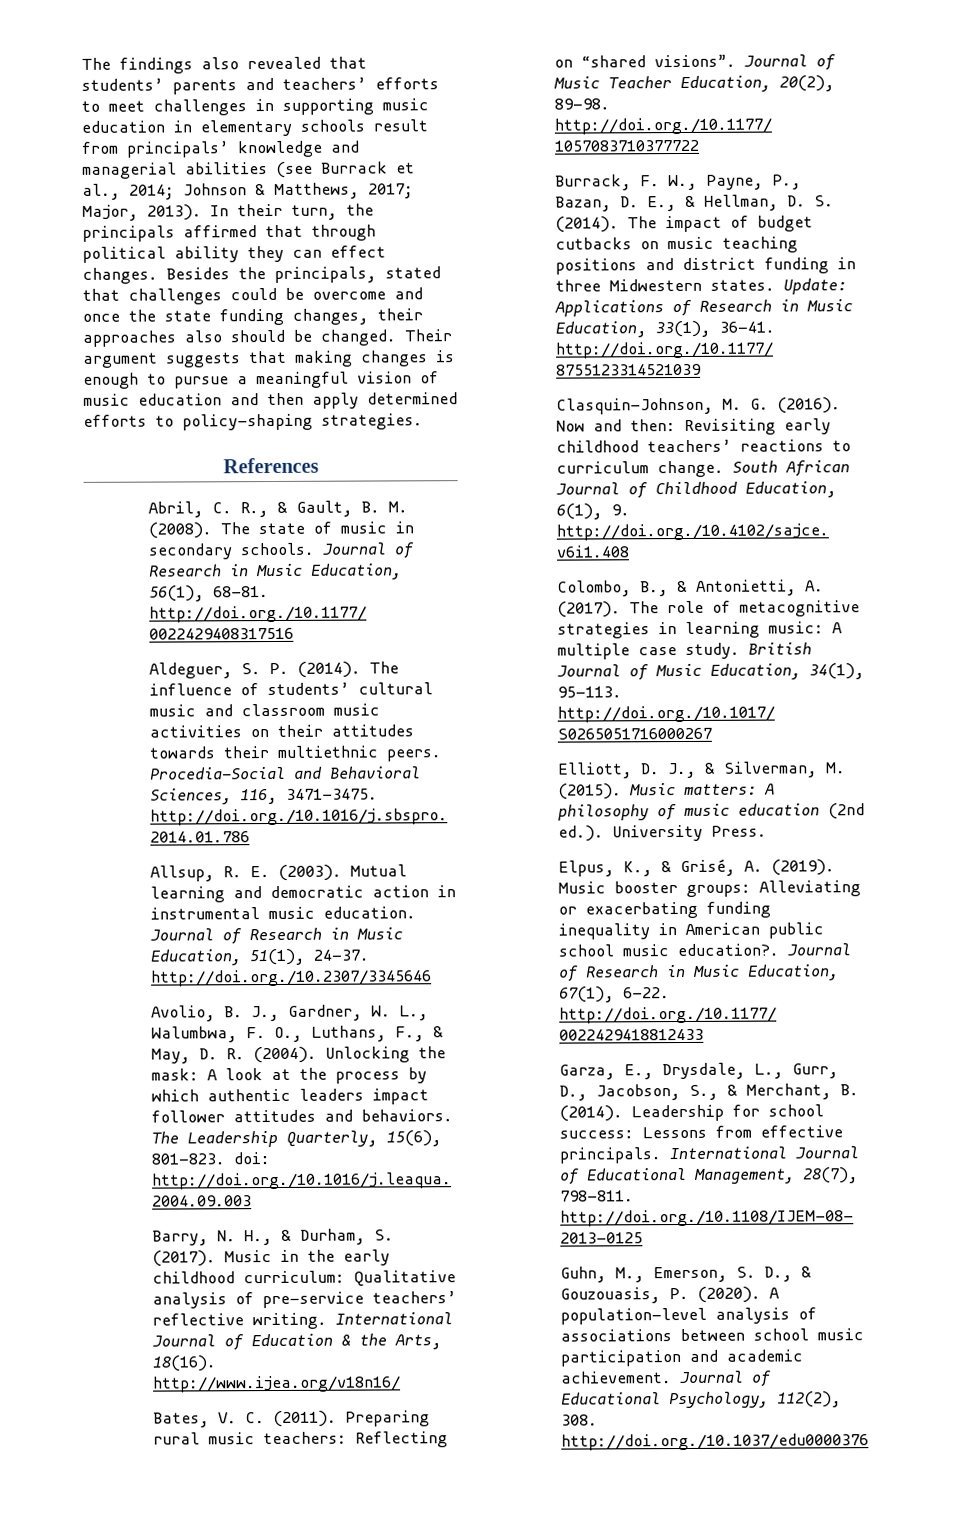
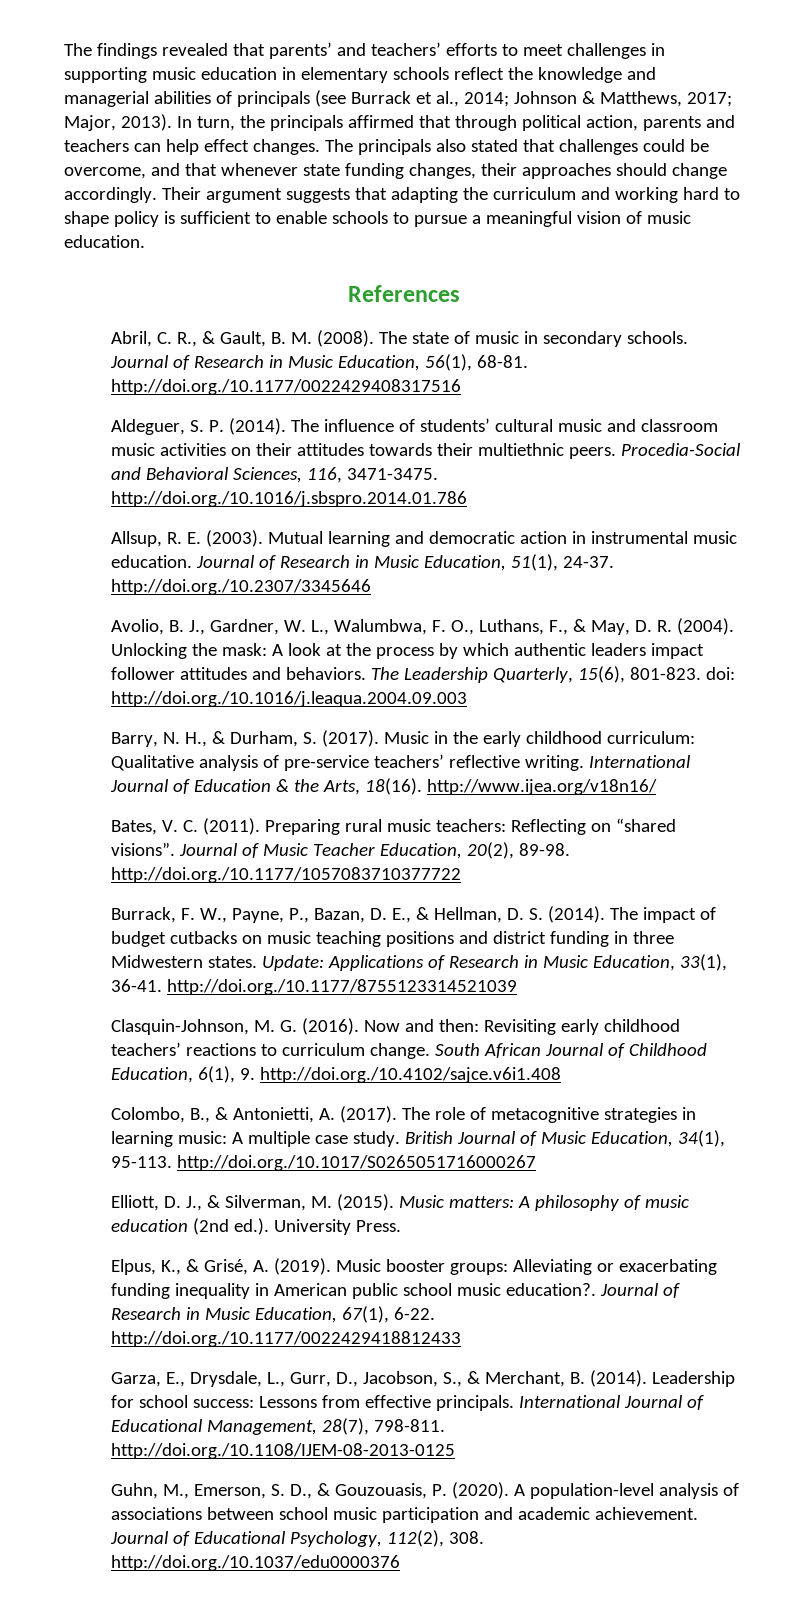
- The findings also revealed that students’ parents and teachers’ efforts to meet challenges in supporting music education in elementary schools result from principals’ knowledge and managerial abilities (see Burrack et al., 2014; Johnson & Matthews, 2017; Major, 2013).
+ The findings revealed that parents’ and teachers’ efforts to meet challenges in supporting music education in elementary schools reflect the knowledge and managerial abilities of principals (see Burrack et al., 2014; Johnson & Matthews, 2017; Major, 2013).
- In their turn, the principals affirmed that through political ability they can effect changes. Besides the principals, stated that challenges could be overcome and once the state funding changes, their approaches also should be changed. Their argument suggests that making changes is enough to pursue a meaningful vision of music education and then apply determined efforts to policy-shaping strategies.
+ In turn, the principals affirmed that through political action, parents and teachers can help effect changes. The principals also stated that challenges could be overcome, and that whenever state funding changes, their approaches should change accordingly. Their argument suggests that adapting the curriculum and working hard to shape policy is sufficient to enable schools to pursue a meaningful vision of music education.

